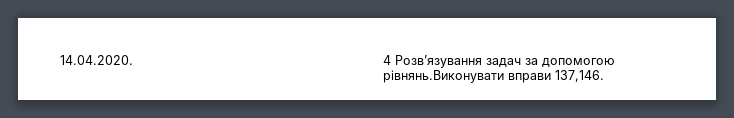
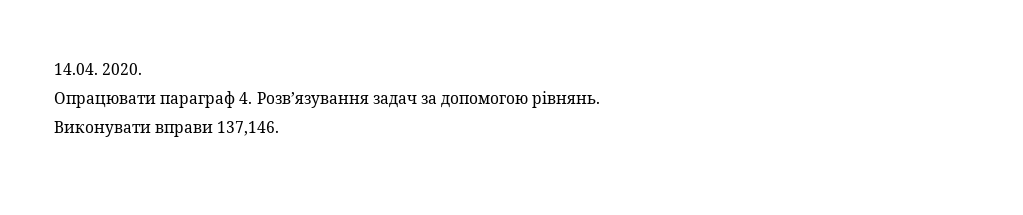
- 14.04.2020.
- 4 Розв’язування задач за допомогою рівнянь.Виконувати вправи 137,146.
+ 14.04. 2020.
+ Опрацювати параграф 4. Розв’язування задач за допомогою рівнянь.
+ Виконувати вправи 137,146.

